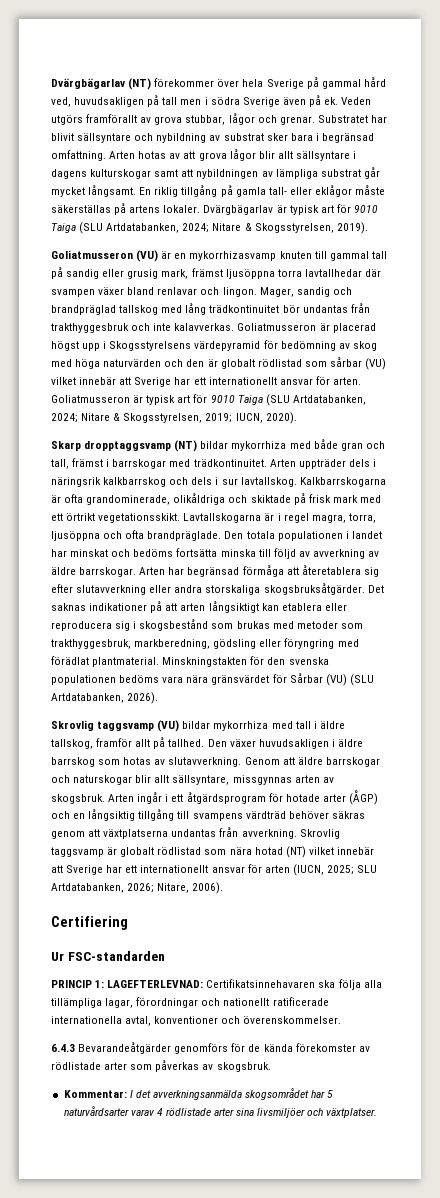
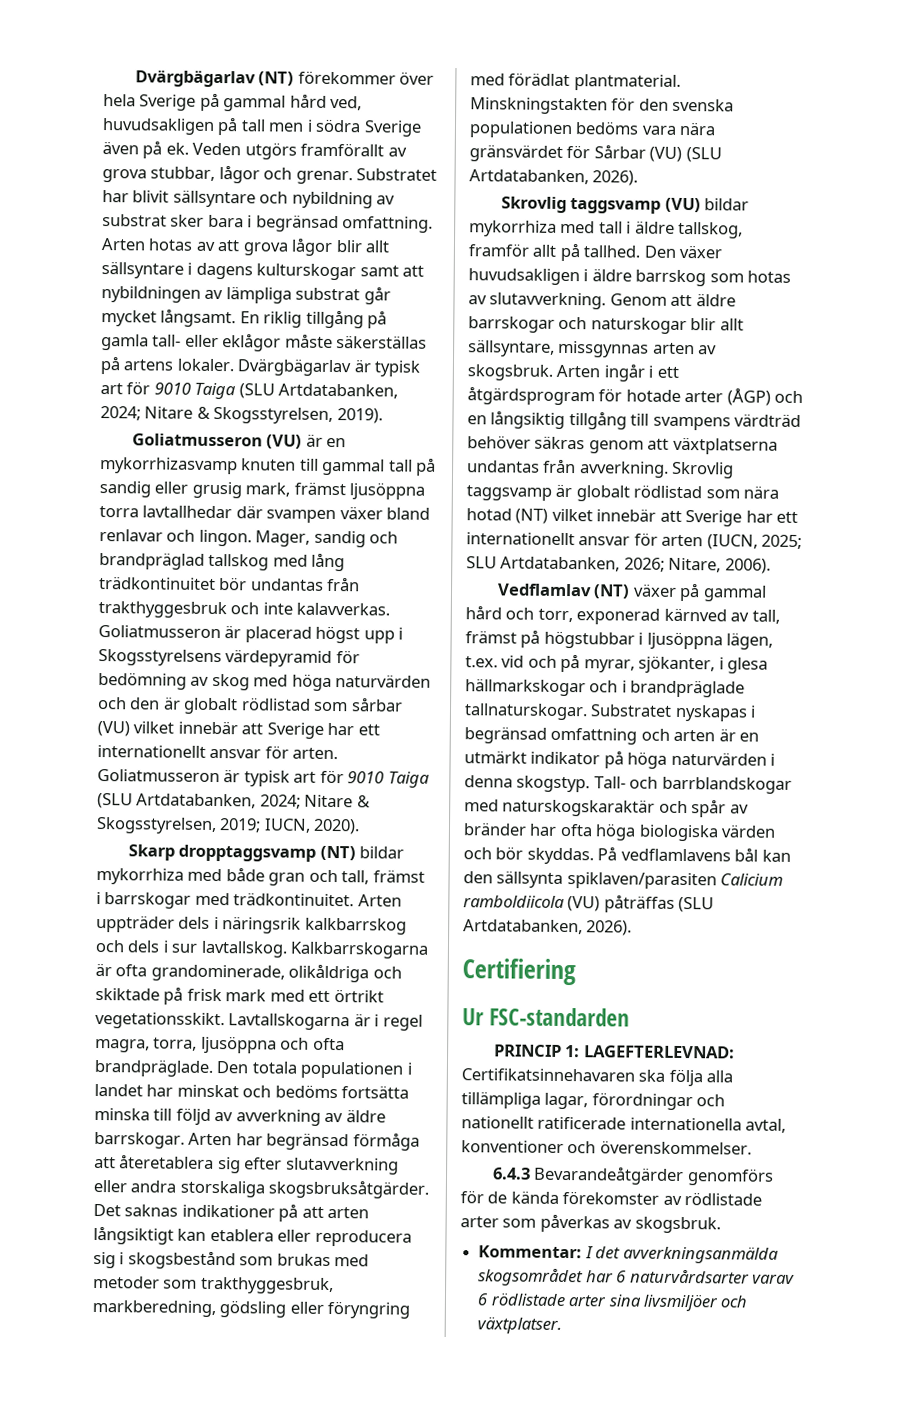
+ Vedflamlav (NT) växer på gammal hård och torr, exponerad kärnved av tall, främst på högstubbar i ljusöppna lägen, t.ex. vid och på myrar, sjökanter, i glesa hällmarkskogar och i brandpräglade tallnaturskogar. Substratet nyskapas i begränsad omfattning och arten är en utmärkt indikator på höga naturvärden i denna skogstyp. Tall- och barrblandskogar med naturskogskaraktär och spår av bränder har ofta höga biologiska värden och bör skyddas. På vedflamlavens bål kan den sällsynta spiklaven/parasiten Calicium ramboldiicola (VU) påträffas (SLU Artdatabanken, 2026).
- Kommentar: I det avverkningsanmälda skogsområdet har 5 naturvårdsarter varav 4 rödlistade arter sina livsmiljöer och växtplatser.
+ Kommentar: I det avverkningsanmälda skogsområdet har 6 naturvårdsarter varav 6 rödlistade arter sina livsmiljöer och växtplatser.

